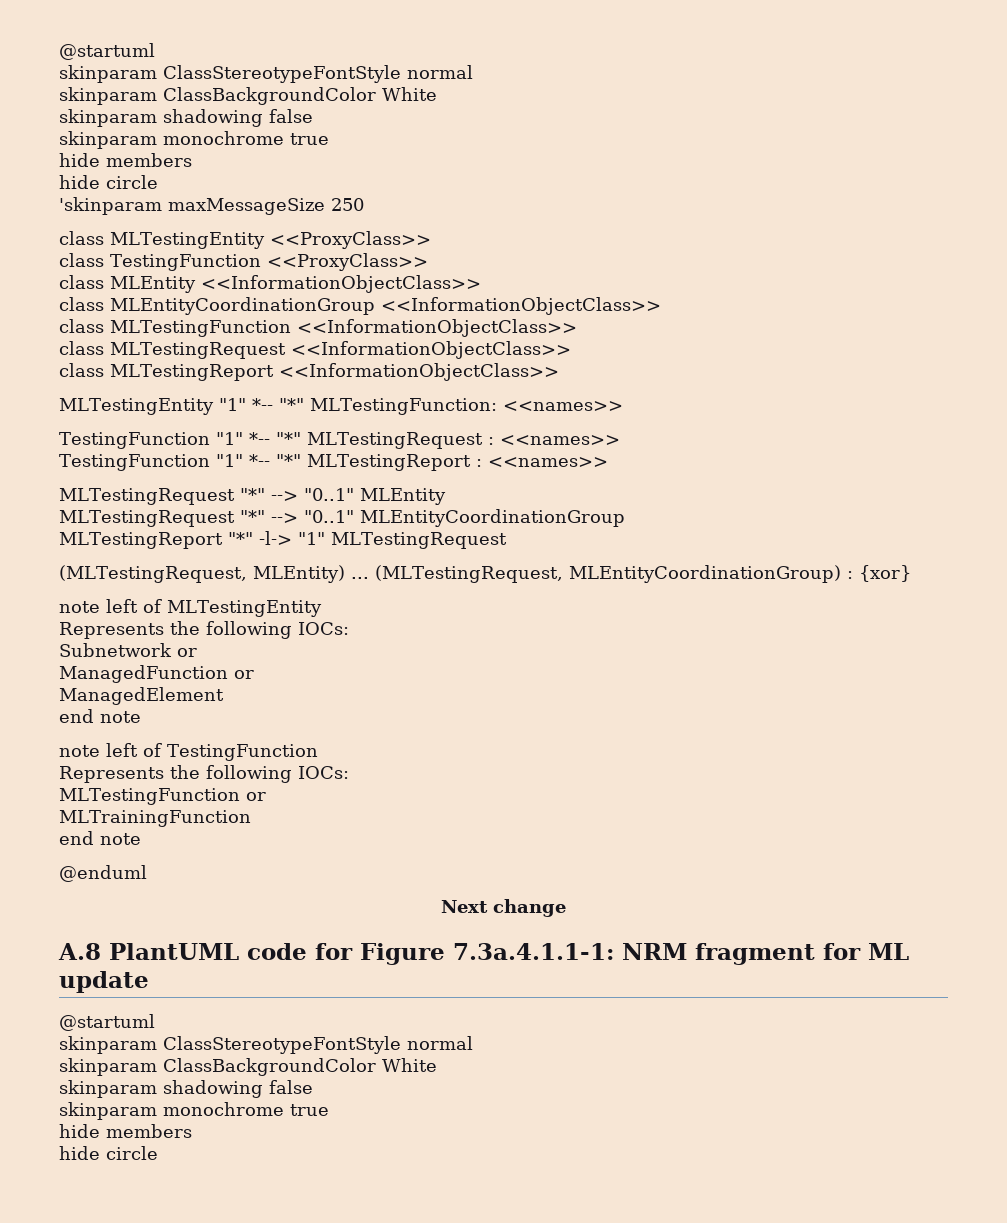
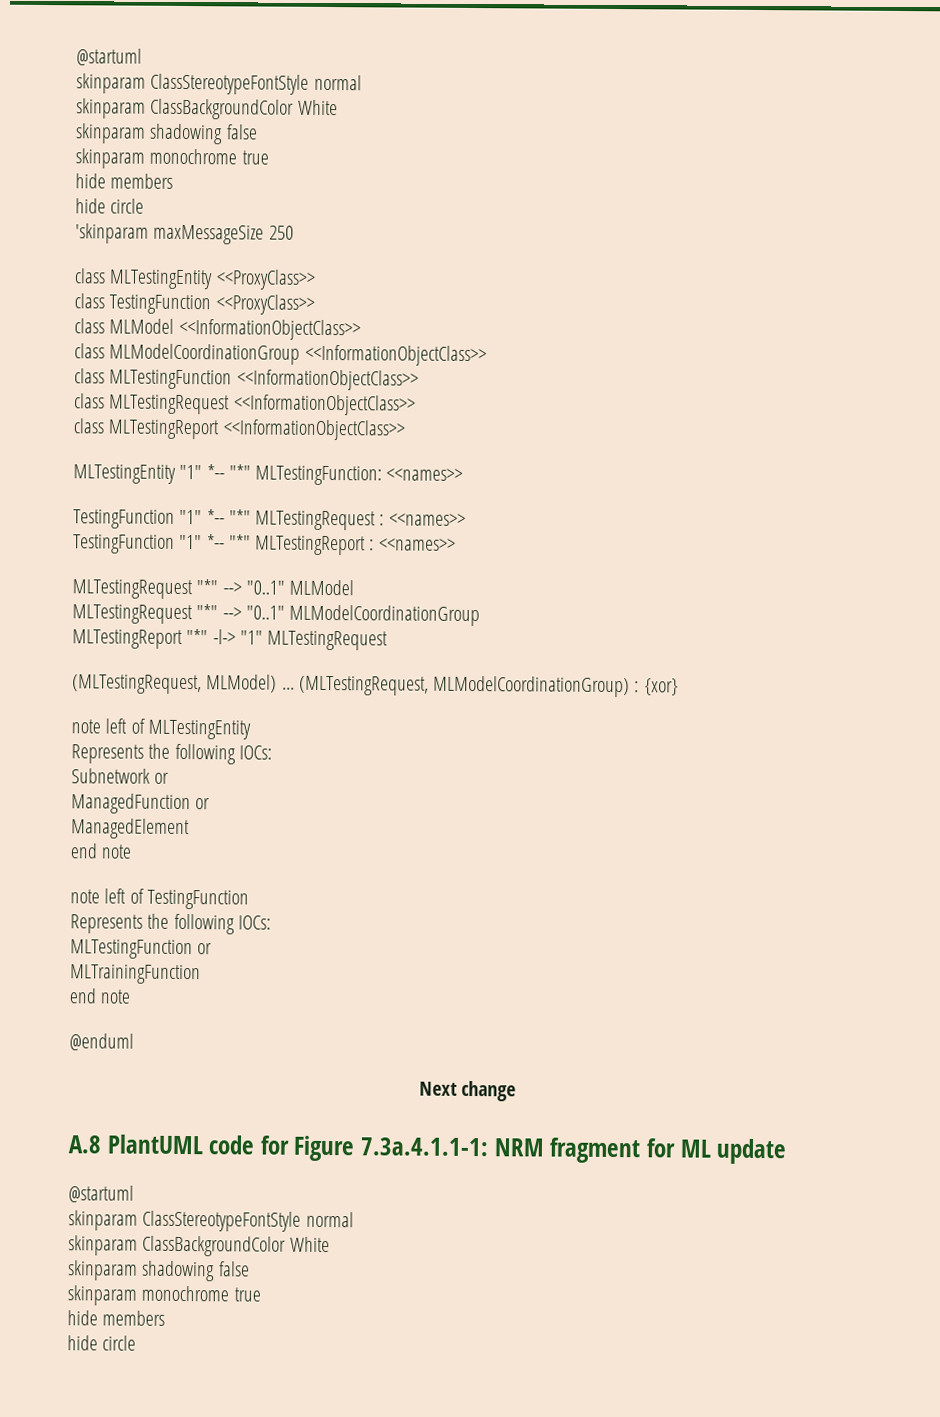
- class MLEntity <<InformationObjectClass>>
- class MLEntityCoordinationGroup <<InformationObjectClass>>
+ class MLModel <<InformationObjectClass>>
+ class MLModelCoordinationGroup <<InformationObjectClass>>
- MLTestingRequest "*" --> "0..1" MLEntity
- MLTestingRequest "*" --> "0..1" MLEntityCoordinationGroup
+ MLTestingRequest "*" --> "0..1" MLModel
+ MLTestingRequest "*" --> "0..1" MLModelCoordinationGroup
- (MLTestingRequest, MLEntity) ...
+ (MLTestingRequest, MLModel) ...
- (MLTestingRequest, MLEntityCoordinationGroup) : {xor}
+ (MLTestingRequest, MLModelCoordinationGroup) : {xor}

